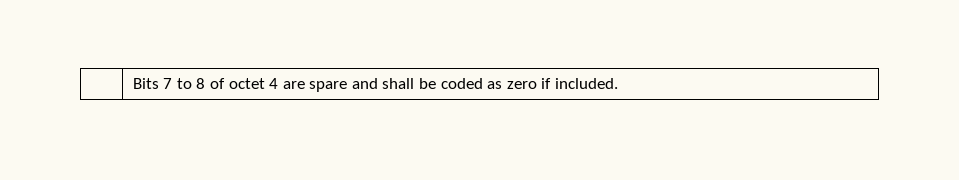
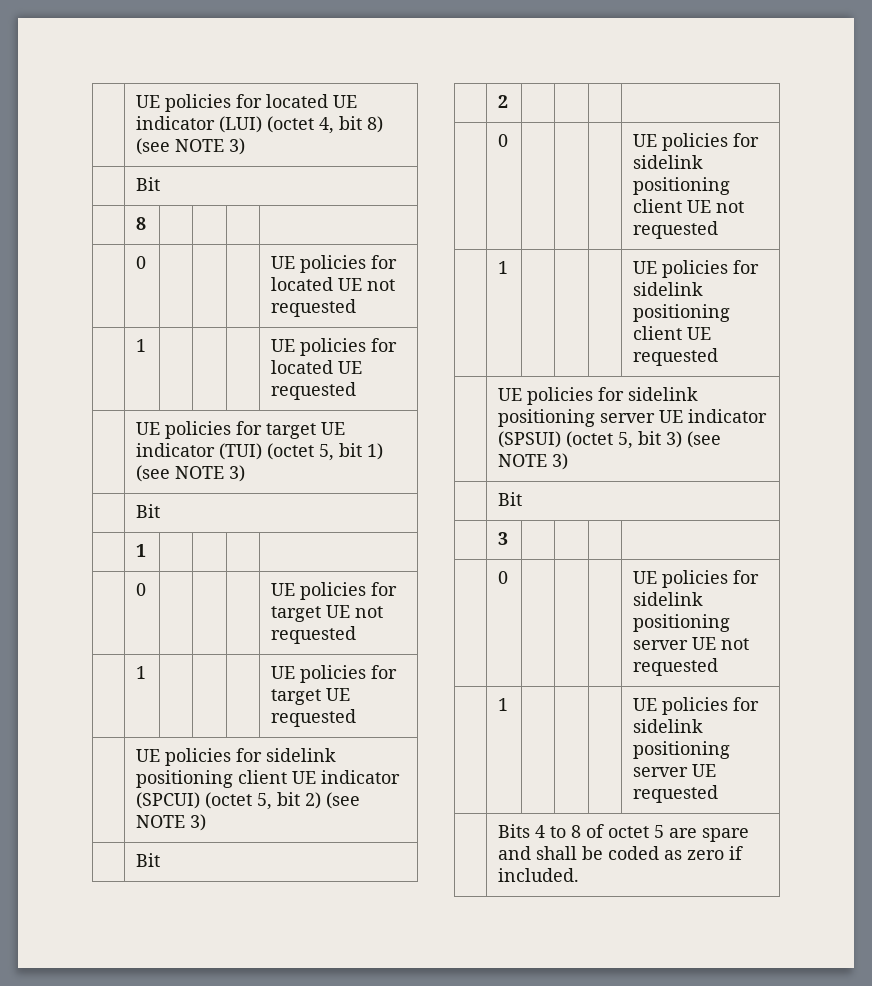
+ | UE policies for located UE indicator (LUI) (octet 4, bit 8) (see NOTE 3)
+ | Bit
+ | 8 | | | |
+ | 0 | | | | UE policies for located UE not requested
+ | 1 | | | | UE policies for located UE requested
+ | UE policies for target UE indicator (TUI) (octet 5, bit 1) (see NOTE 3)
+ | Bit
+ | 1 | | | |
+ | 0 | | | | UE policies for target UE not requested
+ | 1 | | | | UE policies for target UE requested
+ | UE policies for sidelink positioning client UE indicator (SPCUI) (octet 5, bit 2) (see NOTE 3)
+ | Bit
+ | 2 | | | |
+ | 0 | | | | UE policies for sidelink positioning client UE not requested
+ | 1 | | | | UE policies for sidelink positioning client UE requested
+ | UE policies for sidelink positioning server UE indicator (SPSUI) (octet 5, bit 3) (see NOTE 3)
+ | Bit
+ | 3 | | | |
+ | 0 | | | | UE policies for sidelink positioning server UE not requested
+ | 1 | | | | UE policies for sidelink positioning server UE requested
- | Bits 7 to 8 of octet 4 are spare and shall be coded as zero if included.
+ | Bits 4 to 8 of octet 5 are spare and shall be coded as zero if included.

